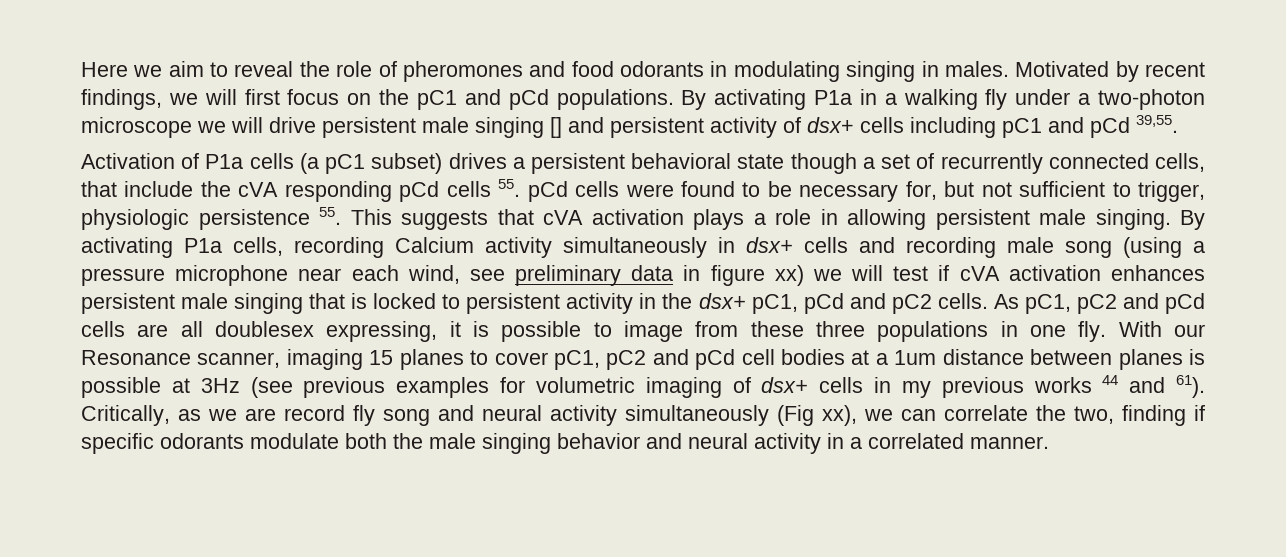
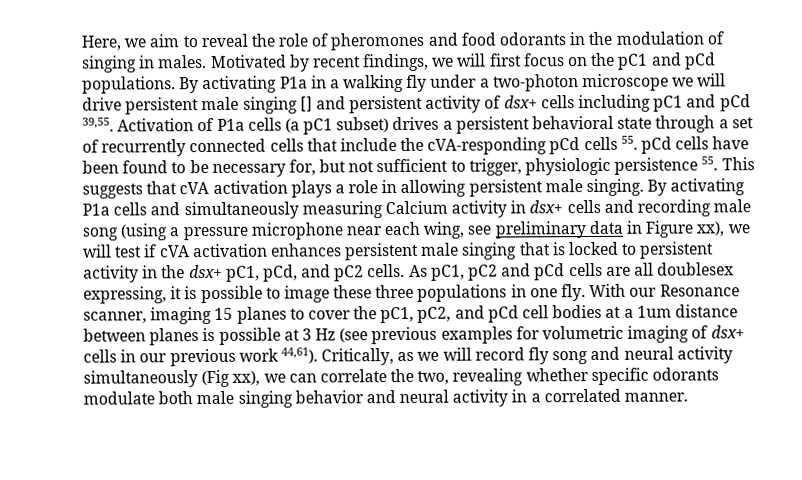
- Here we aim to reveal the role of pheromones and food odorants in modulating singing in males.
+ Here, we aim to reveal the role of pheromones and food odorants in the modulation of singing in males.
- By activating P1a in a walking fly under a two-photon microscope we will drive persistent male singing [] and persistent activity of dsx+ cells including pC1 and pCd 39,55.
- Activation of P1a cells (a pC1 subset) drives a persistent behavioral state though a set of recurrently connected cells, that include the cVA responding pCd cells 55. pCd cells were found to be necessary for, but not sufficient to trigger, physiologic persistence 55. This suggests that cVA activation plays a role in allowing persistent male singing.
+ By activating P1a in a walking fly under a two-photon microscope we will drive persistent male singing [] and persistent activity of dsx+ cells including pC1 and pCd 39,55. Activation of P1a cells (a pC1 subset) drives a persistent behavioral state through a set of recurrently connected cells that include the cVA-responding pCd cells 55. pCd cells have been found to be necessary for, but not sufficient to trigger, physiologic persistence 55. This suggests that cVA activation plays a role in allowing persistent male singing.
- By activating P1a cells, recording Calcium activity simultaneously in dsx+ cells and recording male song (using a pressure microphone near each wind, see preliminary data in figure xx) we will test if cVA activation enhances persistent male singing that is locked to persistent activity in the dsx+ pC1, pCd and pC2 cells.
+ By activating P1a cells and simultaneously measuring Calcium activity in dsx+ cells and recording male song (using a pressure microphone near each wing, see preliminary data in Figure xx), we will test if cVA activation enhances persistent male singing that is locked to persistent activity in the dsx+ pC1, pCd, and pC2 cells.
- As pC1, pC2 and pCd cells are all doublesex expressing, it is possible to image from these three populations in one fly.
+ As pC1, pC2 and pCd cells are all doublesex expressing, it is possible to image these three populations in one fly.
- With our Resonance scanner, imaging 15 planes to cover pC1, pC2 and pCd cell bodies at a 1um distance between planes is possible at 3Hz (see previous examples for volumetric imaging of dsx+ cells in my previous works 44 and 61).
+ With our Resonance scanner, imaging 15 planes to cover the pC1, pC2, and pCd cell bodies at a 1um distance between planes is possible at 3 Hz (see previous examples for volumetric imaging of dsx+ cells in our previous work 44,61).
- Critically, as we are record fly song and neural activity simultaneously (Fig xx), we can correlate the two, finding if specific odorants modulate both the male singing behavior and neural activity in a correlated manner.
+ Critically, as we will record fly song and neural activity simultaneously (Fig xx), we can correlate the two, revealing whether specific odorants modulate both male singing behavior and neural activity in a correlated manner.

